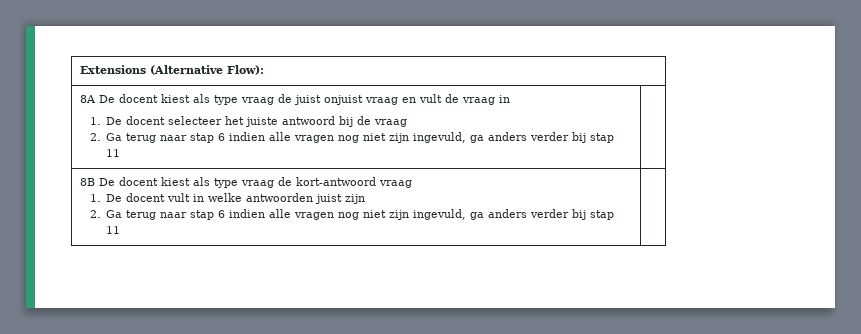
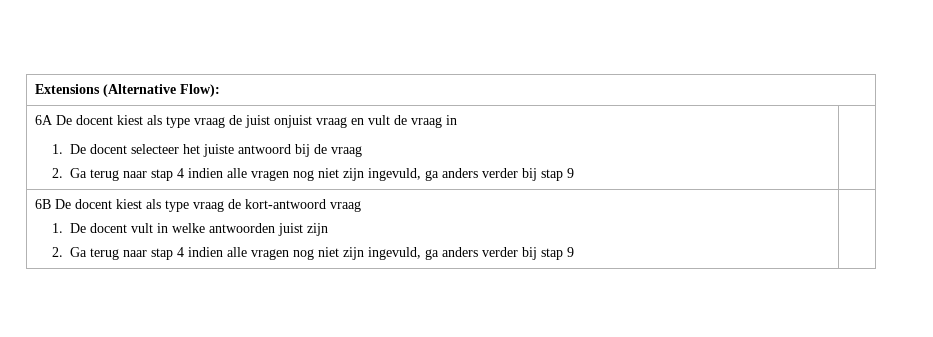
- 8A De docent kiest als type vraag de juist onjuist vraag en vult de vraag in
+ 6A De docent kiest als type vraag de juist onjuist vraag en vult de vraag in
  1. De docent selecteer het juiste antwoord bij de vraag
- 2. Ga terug naar stap 6 indien alle vragen nog niet zijn ingevuld, ga anders verder bij stap 11 |
- 8B De docent kiest als type vraag de kort-antwoord vraag
+ 2. Ga terug naar stap 4 indien alle vragen nog niet zijn ingevuld, ga anders verder bij stap 9 |
+ 6B De docent kiest als type vraag de kort-antwoord vraag
  1. De docent vult in welke antwoorden juist zijn
- 2. Ga terug naar stap 6 indien alle vragen nog niet zijn ingevuld, ga anders verder bij stap 11 |
+ 2. Ga terug naar stap 4 indien alle vragen nog niet zijn ingevuld, ga anders verder bij stap 9 |

